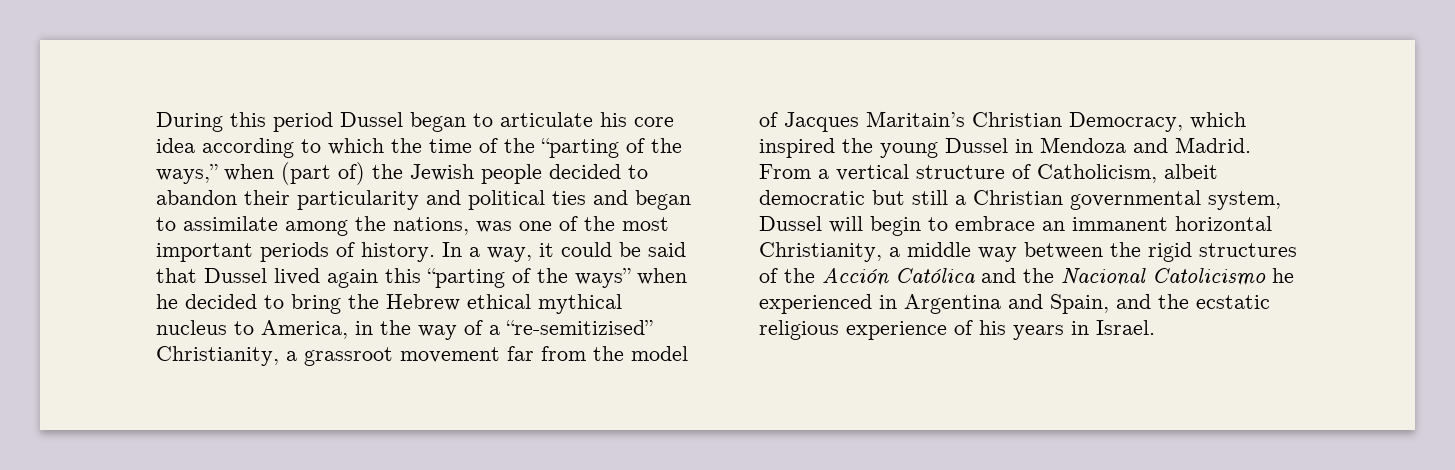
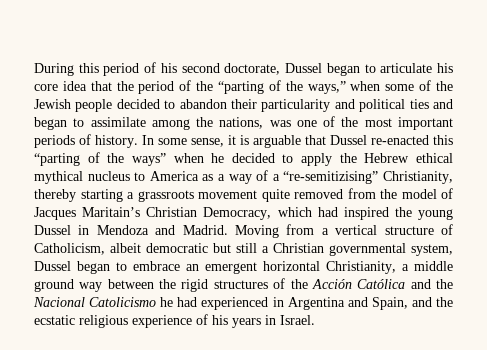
- During this period Dussel began to articulate his core idea according to which the time of the “parting of the ways,” when (part of) the Jewish people decided to abandon their particularity and political ties and began to assimilate among the nations, was one of the most important periods of history.
+ During this period of his second doctorate, Dussel began to articulate his core idea that the period of the “parting of the ways,” when some of the Jewish people decided to abandon their particularity and political ties and began to assimilate among the nations, was one of the most important periods of history.
- In a way, it could be said that Dussel lived again this “parting of the ways” when he decided to bring the Hebrew ethical mythical nucleus to America, in the way of a “re-semitizised” Christianity, a grassroot movement far from the model of Jacques Maritain’s Christian Democracy, which inspired the young Dussel in Mendoza and Madrid.
+ In some sense, it is arguable that Dussel re-enacted this “parting of the ways” when he decided to apply the Hebrew ethical mythical nucleus to America as a way of a “re-semitizising” Christianity, thereby starting a grassroots movement quite removed from the model of Jacques Maritain’s Christian Democracy, which had inspired the young Dussel in Mendoza and Madrid.
- From a vertical structure of Catholicism, albeit democratic but still a Christian governmental system, Dussel will begin to embrace an immanent horizontal Christianity, a middle way between the rigid structures of the Acción Católica and the Nacional Catolicismo he experienced in Argentina and Spain, and the ecstatic religious experience of his years in Israel.
+ Moving from a vertical structure of Catholicism, albeit democratic but still a Christian governmental system, Dussel began to embrace an emergent horizontal Christianity, a middle ground way between the rigid structures of the Acción Católica and the Nacional Catolicismo he had experienced in Argentina and Spain, and the ecstatic religious experience of his years in Israel.

